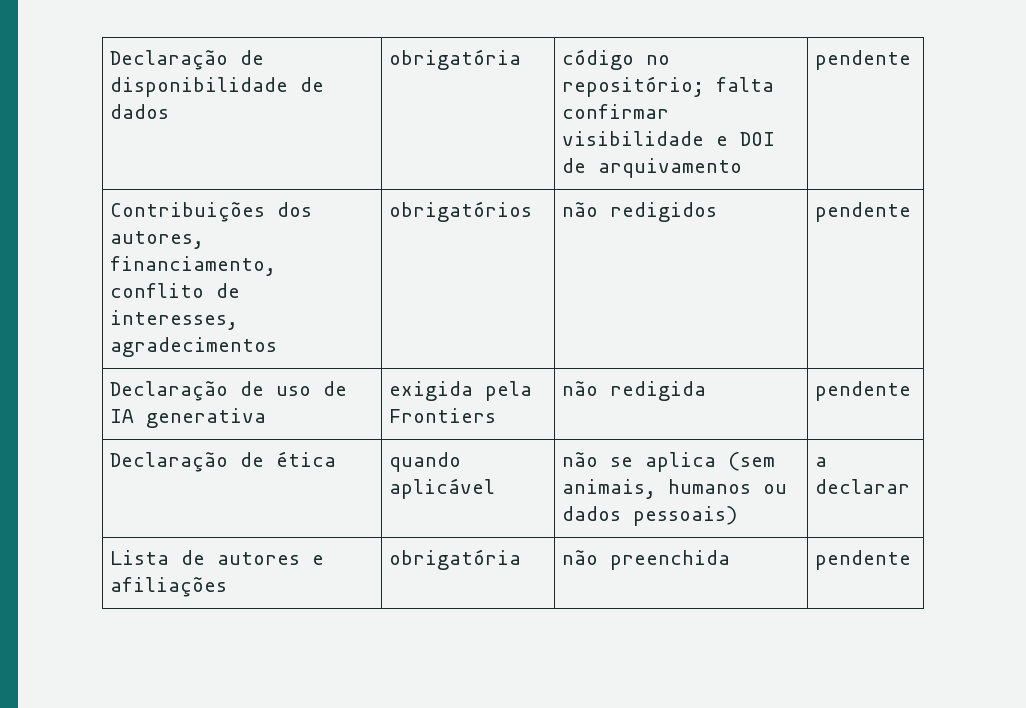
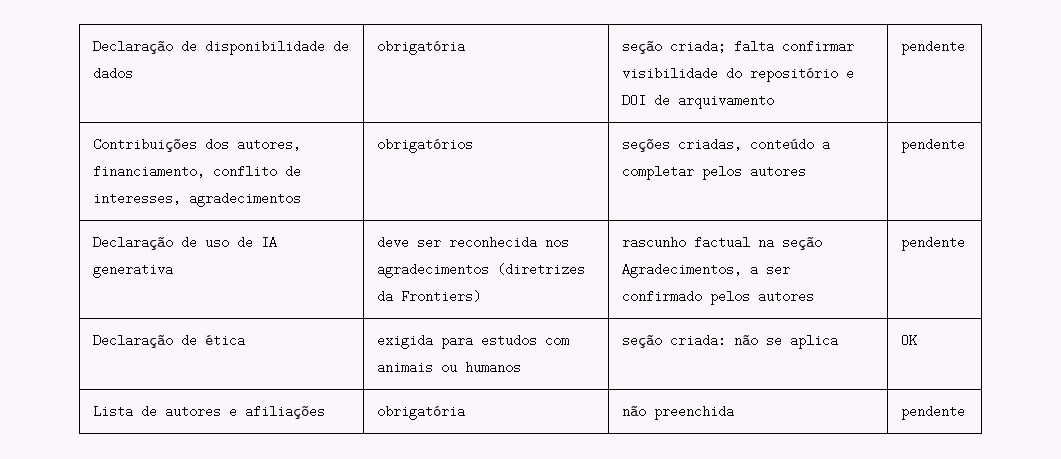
- Declaração de disponibilidade de dados | obrigatória | código no repositório; falta confirmar visibilidade e DOI de arquivamento | pendente
+ Declaração de disponibilidade de dados | obrigatória | seção criada; falta confirmar visibilidade do repositório e DOI de arquivamento | pendente
- Contribuições dos autores, financiamento, conflito de interesses, agradecimentos | obrigatórios | não redigidos | pendente
+ Contribuições dos autores, financiamento, conflito de interesses, agradecimentos | obrigatórios | seções criadas, conteúdo a completar pelos autores | pendente
- Declaração de uso de IA generativa | exigida pela Frontiers | não redigida | pendente
- Declaração de ética | quando aplicável | não se aplica (sem animais, humanos ou dados pessoais) | a declarar
+ Declaração de uso de IA generativa | deve ser reconhecida nos agradecimentos (diretrizes da Frontiers) | rascunho factual na seção Agradecimentos, a ser confirmado pelos autores | pendente
+ Declaração de ética | exigida para estudos com animais ou humanos | seção criada: não se aplica | OK

